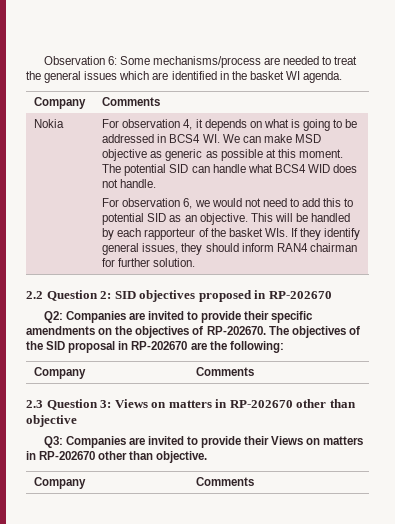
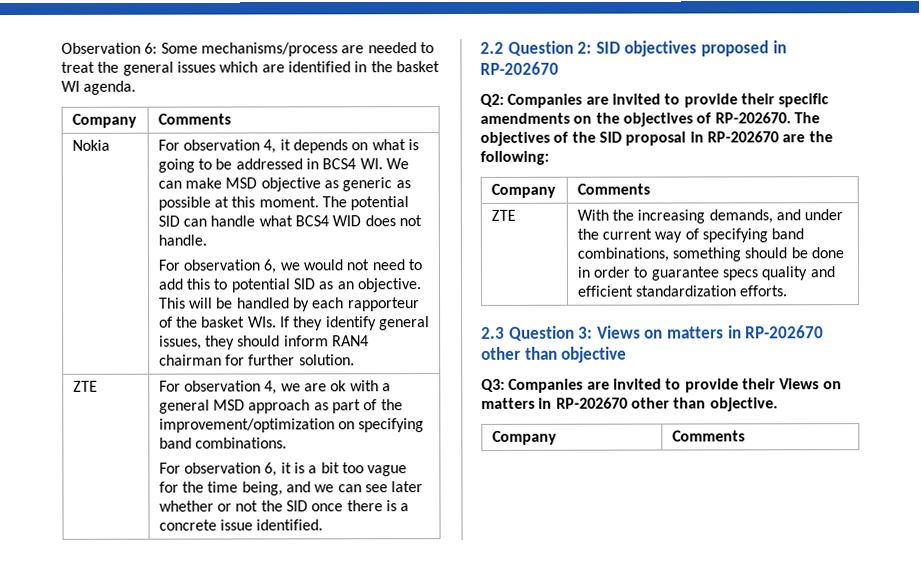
+ ZTE | For observation 4, we are ok with a general MSD approach as part of the improvement/optimization on specifying band combinations.
+ For observation 6, it is a bit too vague for the time being, and we can see later whether or not the SID once there is a concrete issue identified.
+ ZTE | With the increasing demands, and under the current way of specifying band combinations, something should be done in order to guarantee specs quality and efficient standardization efforts.

